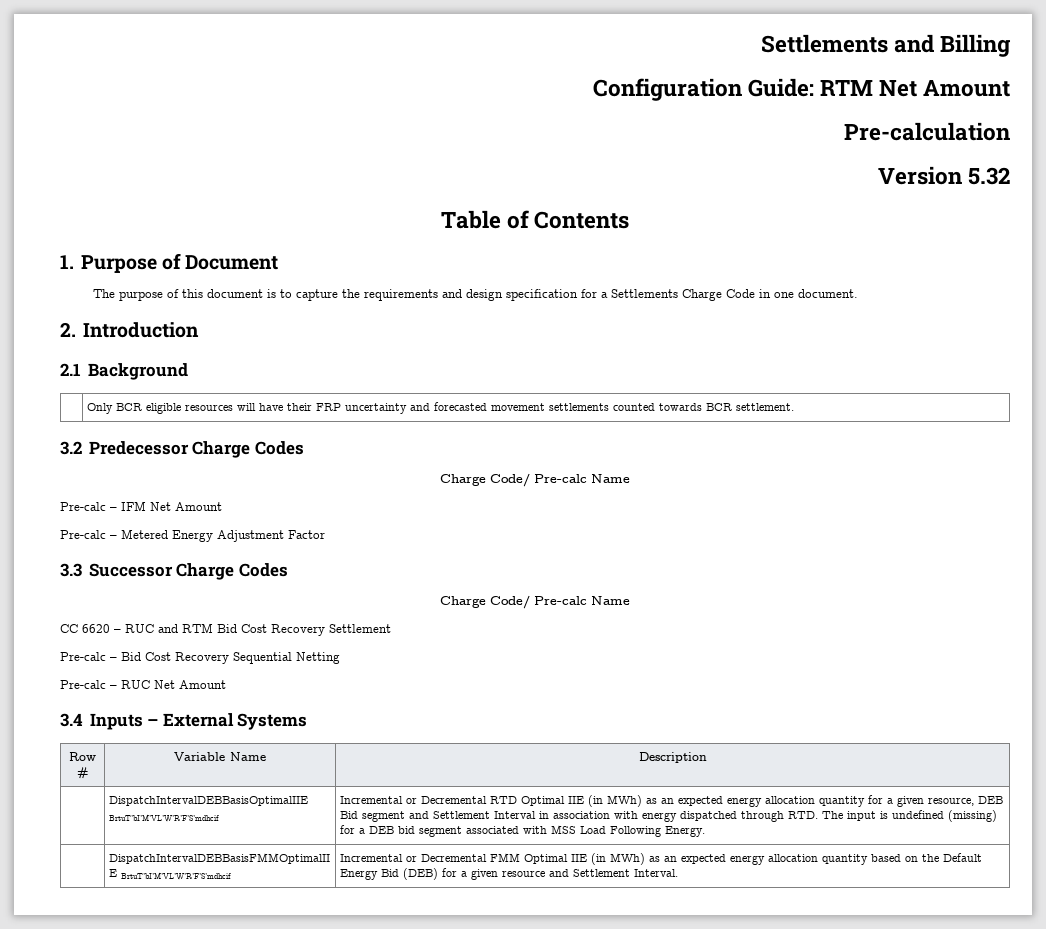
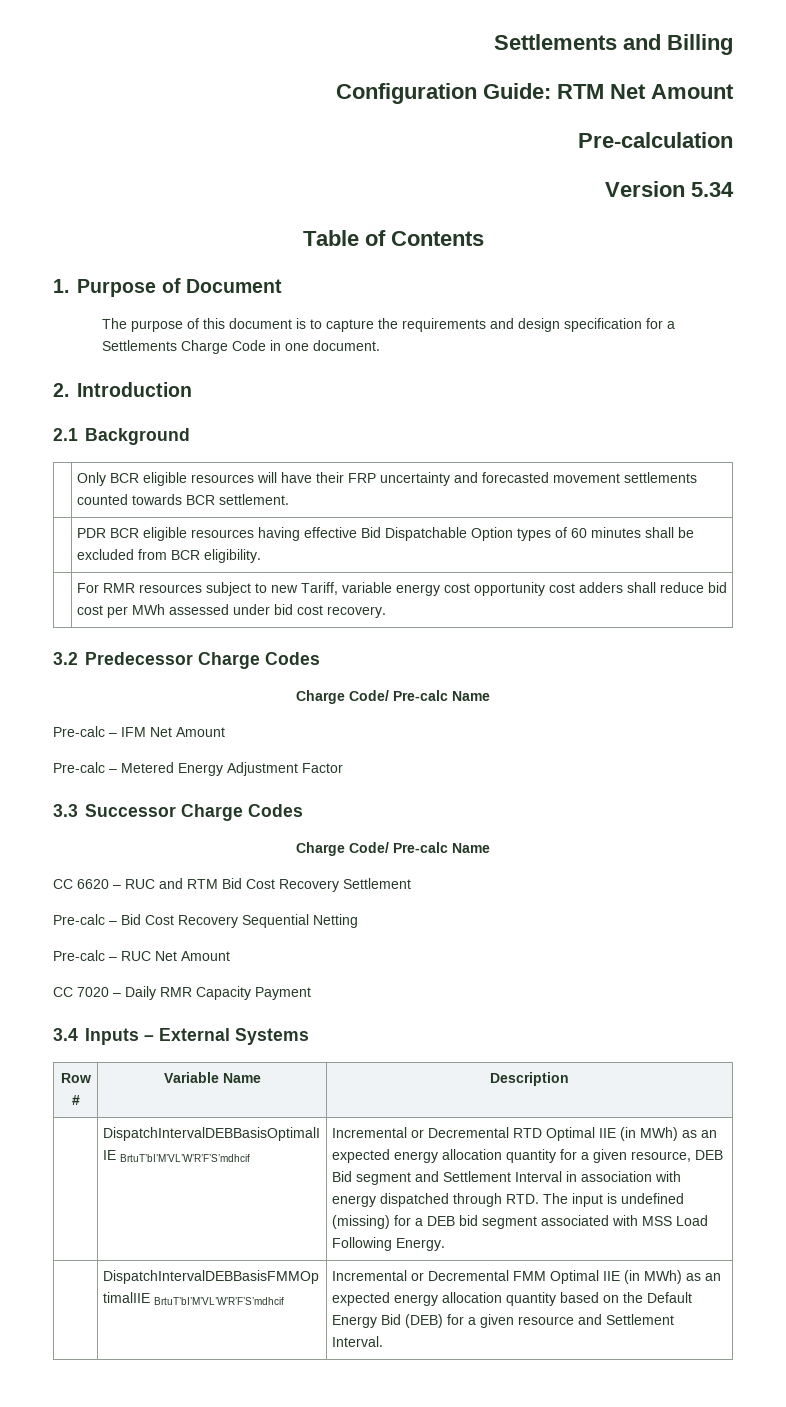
- Version 5.32
+ Version 5.34
+ | PDR BCR eligible resources having effective Bid Dispatchable Option types of 60 minutes shall be excluded from BCR eligibility.
+ | For RMR resources subject to new Tariff, variable energy cost opportunity cost adders shall reduce bid cost per MWh assessed under bid cost recovery.
+ CC 7020 – Daily RMR Capacity Payment

